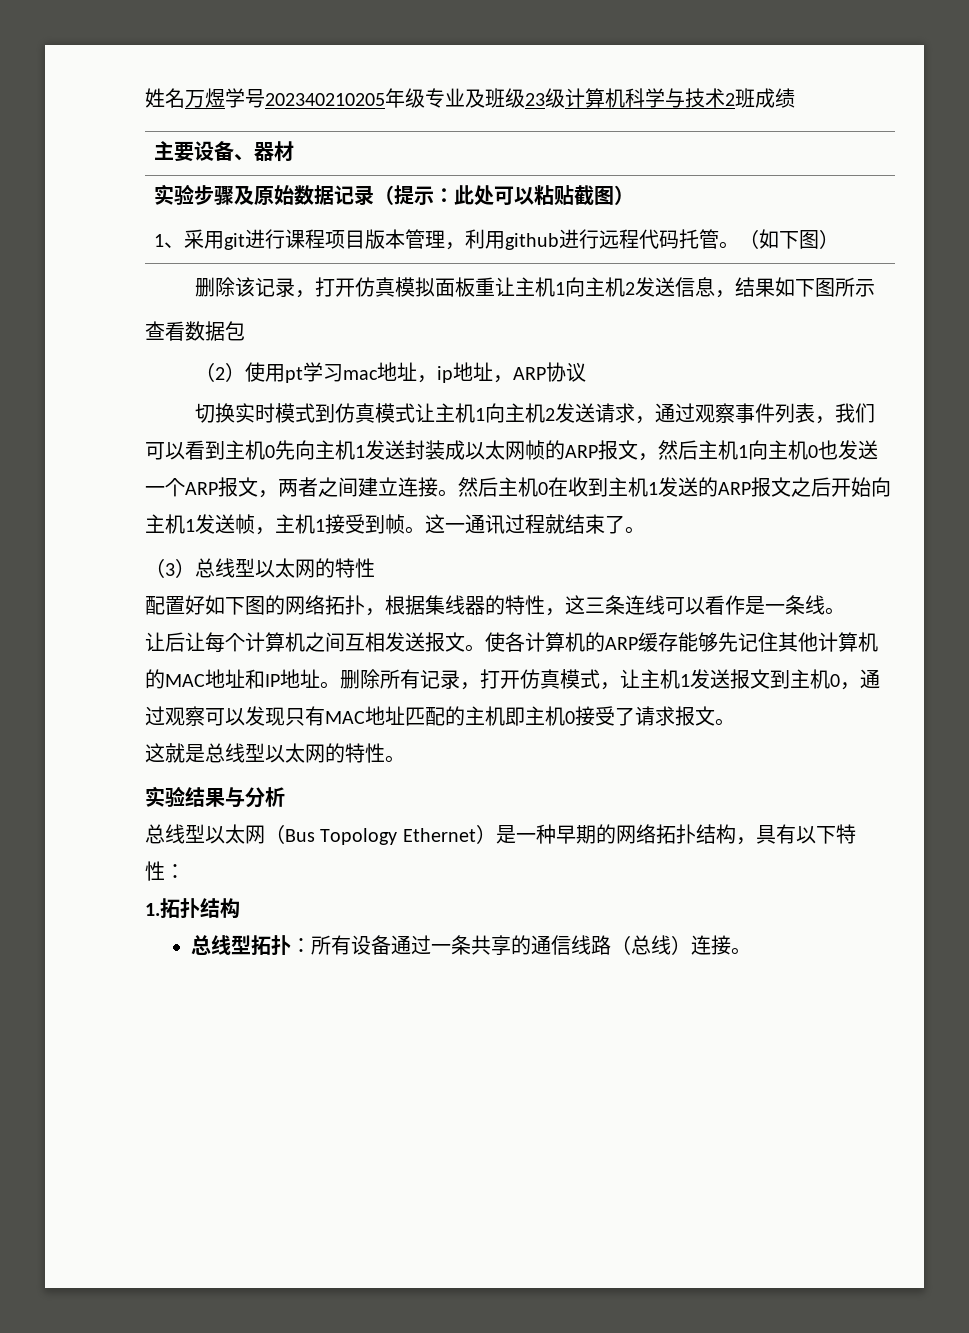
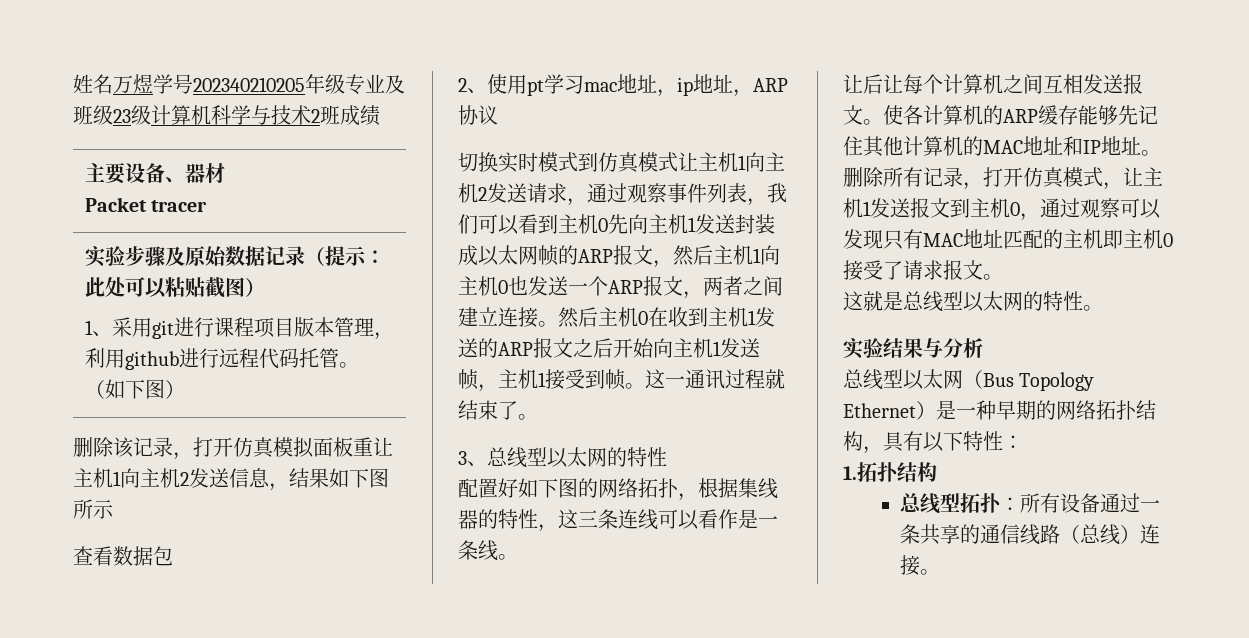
  主要设备、器材
+ Packet tracer
- （2）使用pt学习mac地址，ip地址，ARP协议
+ 2、使用pt学习mac地址，ip地址，ARP协议
- （3）总线型以太网的特性
+ 3、总线型以太网的特性

